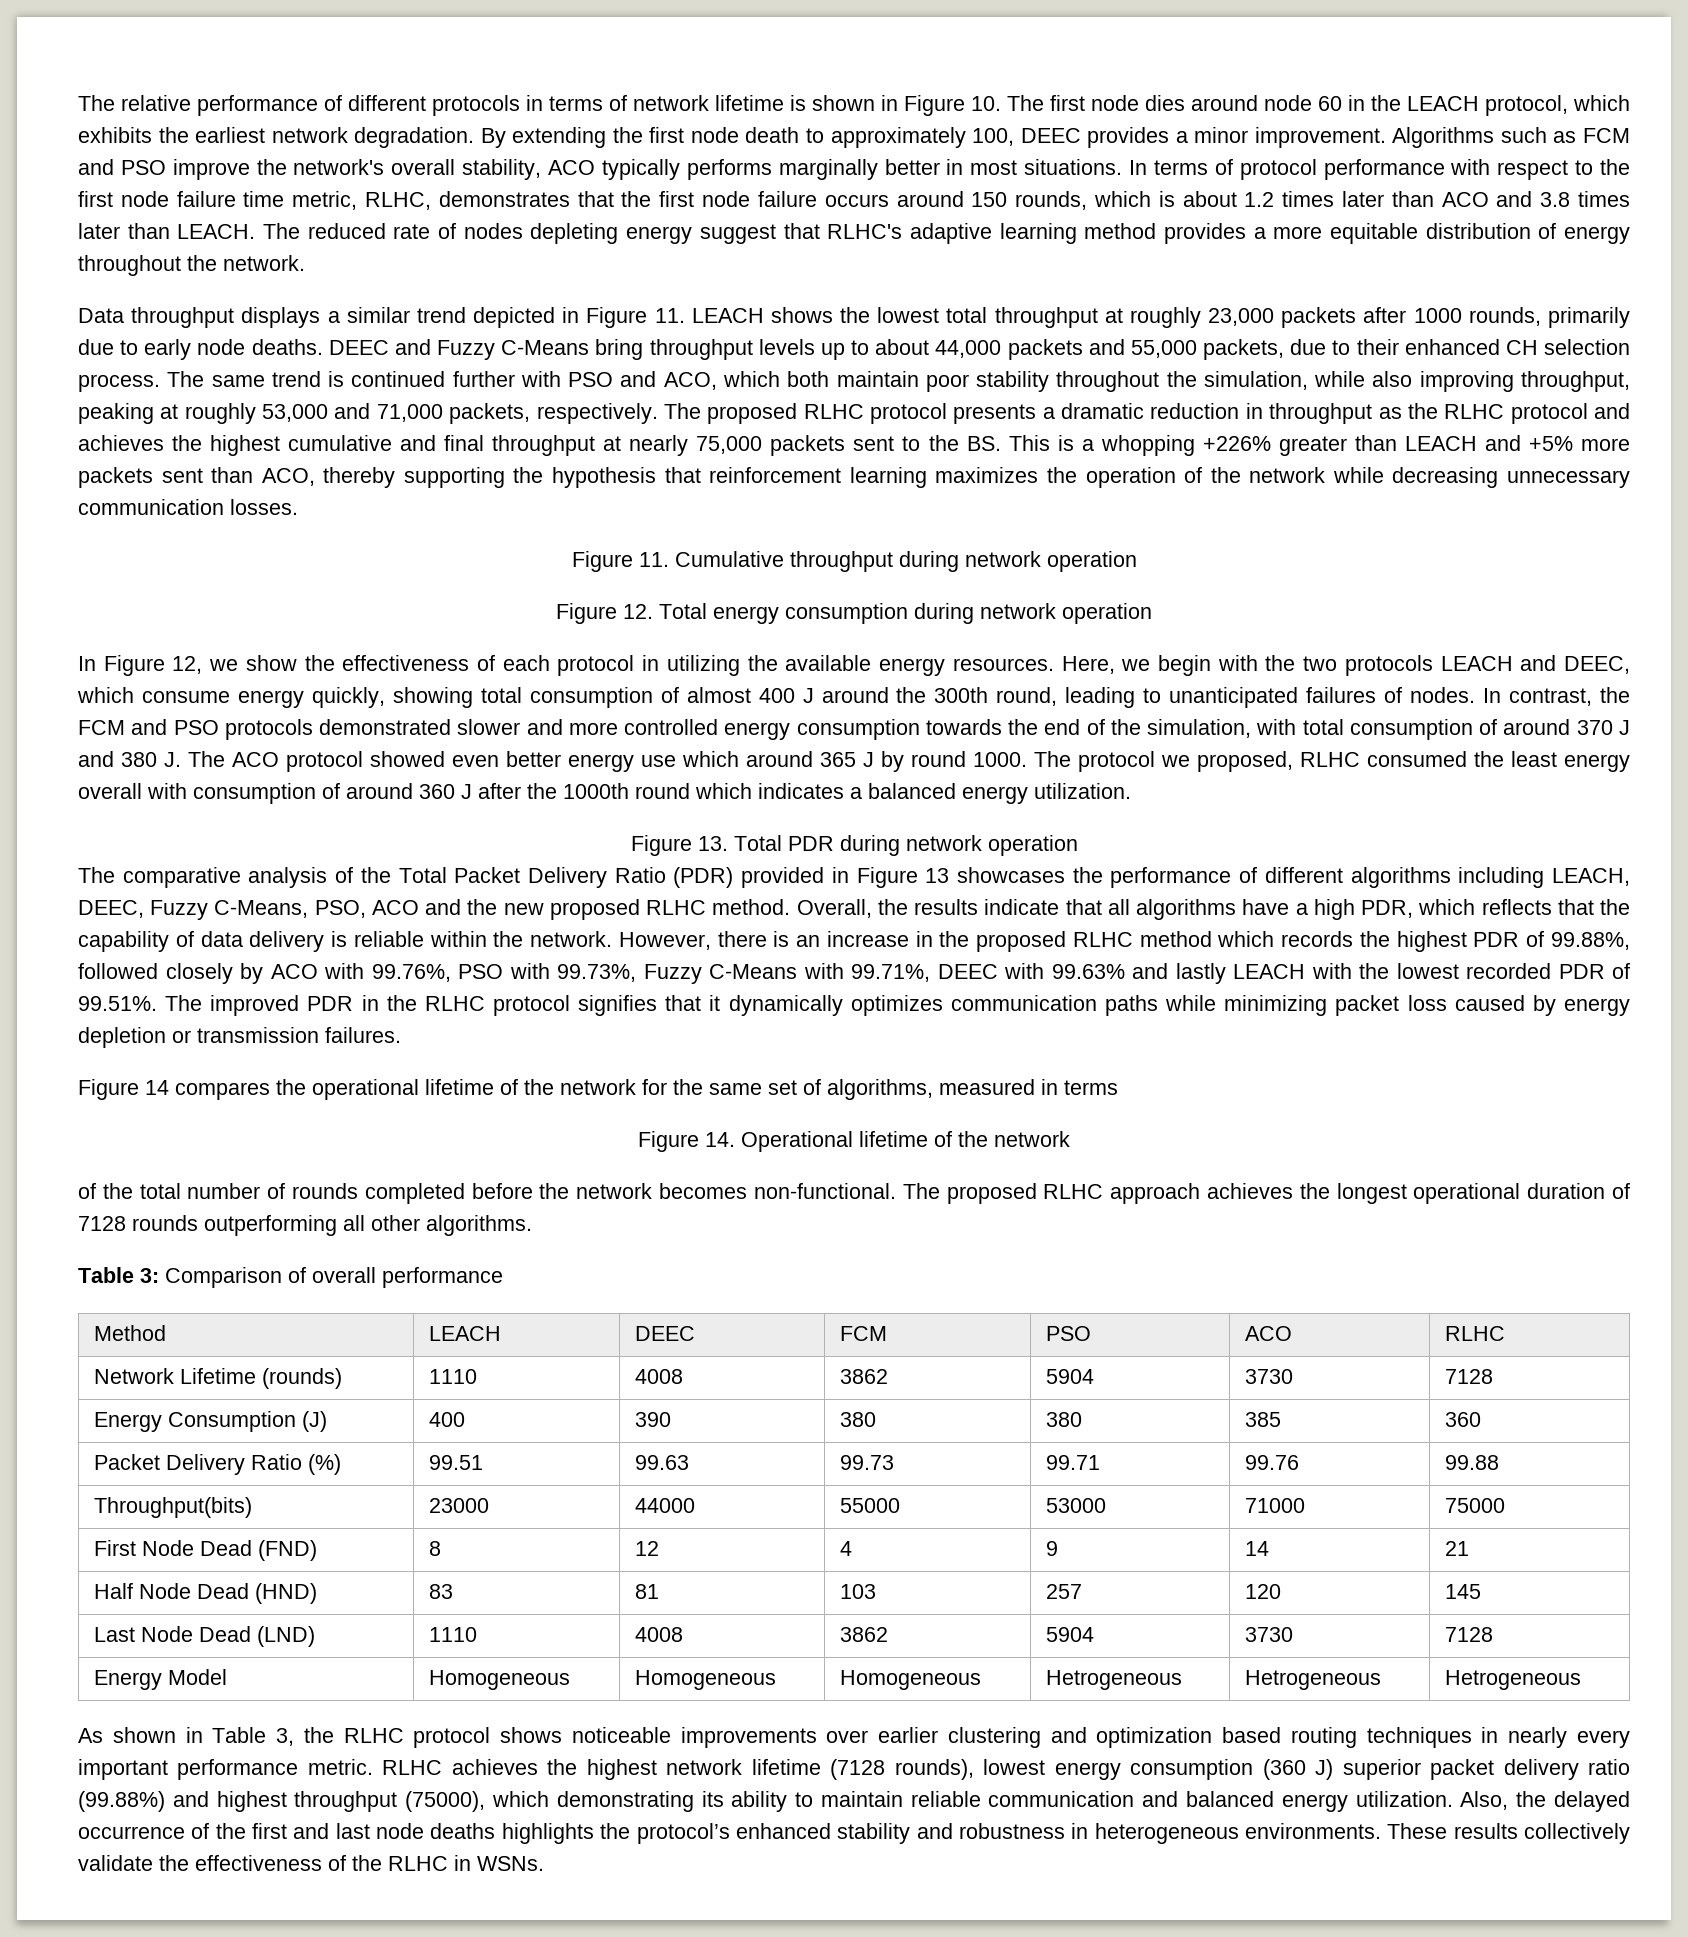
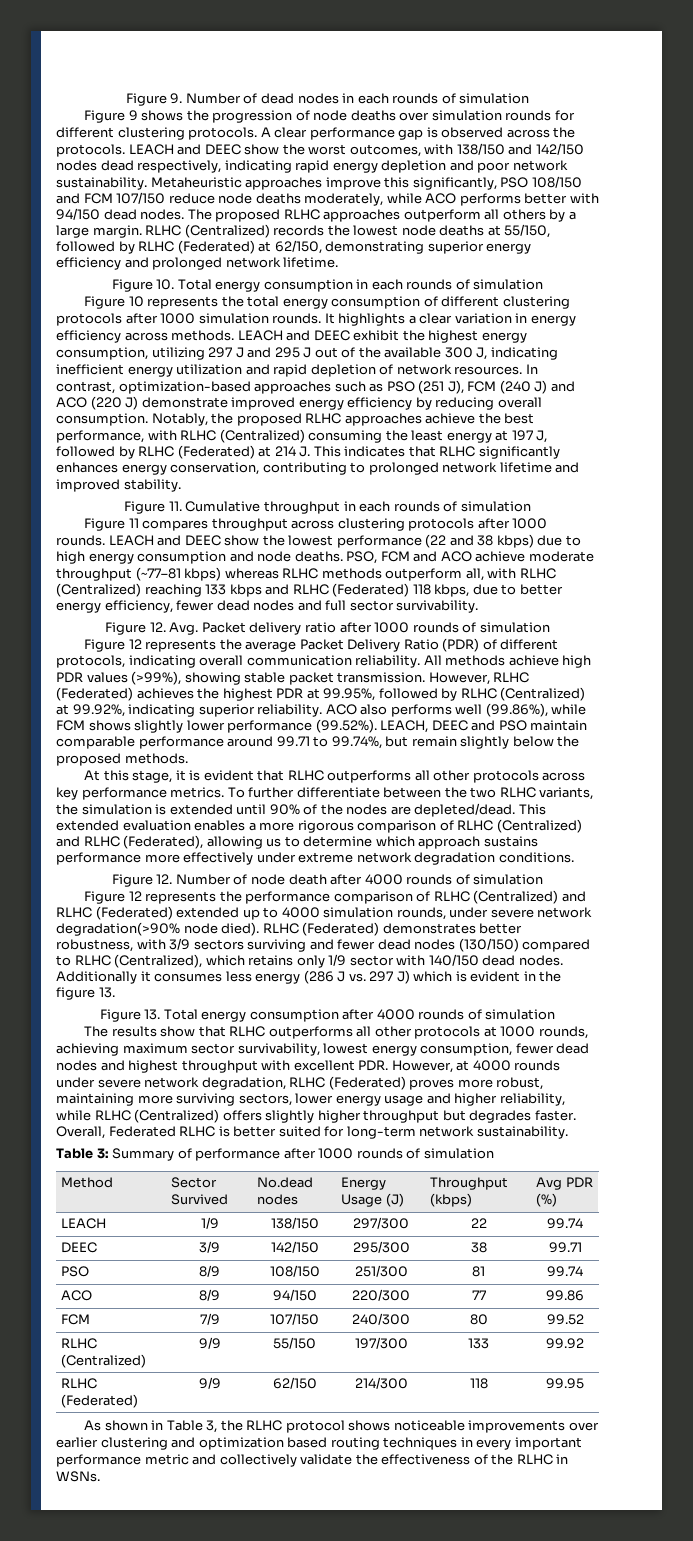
- The relative performance of different protocols in terms of network lifetime is shown in Figure 10. The first node dies around node 60 in the LEACH protocol, which exhibits the earliest network degradation. By extending the first node death to approximately 100, DEEC provides a minor improvement. Algorithms such as FCM and PSO improve the network's overall stability, ACO typically performs marginally better in most situations. In terms of protocol performance with respect to the first node failure time metric, RLHC, demonstrates that the first node failure occurs around 150 rounds, which is about 1.2 times later than ACO and 3.8 times later than LEACH. The reduced rate of nodes depleting energy suggest that RLHC's adaptive learning method provides a more equitable distribution of energy throughout the network.
- Data throughput displays a similar trend depicted in Figure 11. LEACH shows the lowest total throughput at roughly 23,000 packets after 1000 rounds, primarily due to early node deaths. DEEC and Fuzzy C-Means bring throughput levels up to about 44,000 packets and 55,000 packets, due to their enhanced CH selection process. The same trend is continued further with PSO and ACO, which both maintain poor stability throughout the simulation, while also improving throughput, peaking at roughly 53,000 and 71,000 packets, respectively. The proposed RLHC protocol presents a dramatic reduction in throughput as the RLHC protocol and achieves the highest cumulative and final throughput at nearly 75,000 packets sent to the BS. This is a whopping +226% greater than LEACH and +5% more packets sent than ACO, thereby supporting the hypothesis that reinforcement learning maximizes the operation of the network while decreasing unnecessary communication losses.
- Figure 11. Cumulative throughput during network operation
- Figure 12. Total energy consumption during network operation
- In Figure 12, we show the effectiveness of each protocol in utilizing the available energy resources. Here, we begin with the two protocols LEACH and DEEC, which consume energy quickly, showing total consumption of almost 400 J around the 300th round, leading to unanticipated failures of nodes. In contrast, the FCM and PSO protocols demonstrated slower and more controlled energy consumption towards the end of the simulation, with total consumption of around 370 J and 380 J. The ACO protocol showed even better energy use which around 365 J by round 1000. The protocol we proposed, RLHC consumed the least energy overall with consumption of around 360 J after the 1000th round which indicates a balanced energy utilization.
- Figure 13. Total PDR during network operation
- The comparative analysis of the Total Packet Delivery Ratio (PDR) provided in Figure 13 showcases the performance of different algorithms including LEACH, DEEC, Fuzzy C-Means, PSO, ACO and the new proposed RLHC method. Overall, the results indicate that all algorithms have a high PDR, which reflects that the capability of data delivery is reliable within the network. However, there is an increase in the proposed RLHC method which records the highest PDR of 99.88%, followed closely by ACO with 99.76%, PSO with 99.73%, Fuzzy C-Means with 99.71%, DEEC with 99.63% and lastly LEACH with the lowest recorded PDR of 99.51%. The improved PDR in the RLHC protocol signifies that it dynamically optimizes communication paths while minimizing packet loss caused by energy depletion or transmission failures.
- Figure 14 compares the operational lifetime of the network for the same set of algorithms, measured in terms
- Figure 14. Operational lifetime of the network
- of the total number of rounds completed before the network becomes non-functional. The proposed RLHC approach achieves the longest operational duration of 7128 rounds outperforming all other algorithms.
- Table 3: Comparison of overall performance
- Method | LEACH | DEEC | FCM | PSO | ACO | RLHC
- Network Lifetime (rounds) | 1110 | 4008 | 3862 | 5904 | 3730 | 7128
- Energy Consumption (J) | 400 | 390 | 380 | 380 | 385 | 360
- Packet Delivery Ratio (%) | 99.51 | 99.63 | 99.73 | 99.71 | 99.76 | 99.88
- Throughput(bits) | 23000 | 44000 | 55000 | 53000 | 71000 | 75000
- First Node Dead (FND) | 8 | 12 | 4 | 9 | 14 | 21
- Half Node Dead (HND) | 83 | 81 | 103 | 257 | 120 | 145
- Last Node Dead (LND) | 1110 | 4008 | 3862 | 5904 | 3730 | 7128
- Energy Model | Homogeneous | Homogeneous | Homogeneous | Hetrogeneous | Hetrogeneous | Hetrogeneous
+ Figure 9. Number of dead nodes in each rounds of simulation
+ Figure 9 shows the progression of node deaths over simulation rounds for different clustering protocols. A clear performance gap is observed across the protocols. LEACH and DEEC show the worst outcomes, with 138/150 and 142/150 nodes dead respectively, indicating rapid energy depletion and poor network sustainability. Metaheuristic approaches improve this significantly, PSO 108/150 and FCM 107/150 reduce node deaths moderately, while ACO performs better with 94/150 dead nodes. The proposed RLHC approaches outperform all others by a large margin. RLHC (Centralized) records the lowest node deaths at 55/150, followed by RLHC (Federated) at 62/150, demonstrating superior energy efficiency and prolonged network lifetime.
+ Figure 10. Total energy consumption in each rounds of simulation
+ Figure 10 represents the total energy consumption of different clustering protocols after 1000 simulation rounds. It highlights a clear variation in energy efficiency across methods. LEACH and DEEC exhibit the highest energy consumption, utilizing 297 J and 295 J out of the available 300 J, indicating inefficient energy utilization and rapid depletion of network resources. In contrast, optimization-based approaches such as PSO (251 J), FCM (240 J) and ACO (220 J) demonstrate improved energy efficiency by reducing overall consumption. Notably, the proposed RLHC approaches achieve the best performance, with RLHC (Centralized) consuming the least energy at 197 J, followed by RLHC (Federated) at 214 J. This indicates that RLHC significantly enhances energy conservation, contributing to prolonged network lifetime and improved stability.
+ Figure 11. Cumulative throughput in each rounds of simulation
+ Figure 11 compares throughput across clustering protocols after 1000 rounds. LEACH and DEEC show the lowest performance (22 and 38 kbps) due to high energy consumption and node deaths. PSO, FCM and ACO achieve moderate throughput (~77–81 kbps) whereas RLHC methods outperform all, with RLHC (Centralized) reaching 133 kbps and RLHC (Federated) 118 kbps, due to better energy efficiency, fewer dead nodes and full sector survivability.
+ Figure 12. Avg. Packet delivery ratio after 1000 rounds of simulation
+ Figure 12 represents the average Packet Delivery Ratio (PDR) of different protocols, indicating overall communication reliability. All methods achieve high PDR values (>99%), showing stable packet transmission. However, RLHC (Federated) achieves the highest PDR at 99.95%, followed by RLHC (Centralized) at 99.92%, indicating superior reliability. ACO also performs well (99.86%), while FCM shows slightly lower performance (99.52%). LEACH, DEEC and PSO maintain comparable performance around 99.71 to 99.74%, but remain slightly below the proposed methods.
+ At this stage, it is evident that RLHC outperforms all other protocols across key performance metrics. To further differentiate between the two RLHC variants, the simulation is extended until 90% of the nodes are depleted/dead. This extended evaluation enables a more rigorous comparison of RLHC (Centralized) and RLHC (Federated), allowing us to determine which approach sustains performance more effectively under extreme network degradation conditions.
+ Figure 12. Number of node death after 4000 rounds of simulation
+ Figure 12 represents the performance comparison of RLHC (Centralized) and RLHC (Federated) extended up to 4000 simulation rounds, under severe network degradation(>90% node died). RLHC (Federated) demonstrates better robustness, with 3/9 sectors surviving and fewer dead nodes (130/150) compared to RLHC (Centralized), which retains only 1/9 sector with 140/150 dead nodes. Additionally it consumes less energy (286 J vs. 297 J) which is evident in the figure 13.
+ Figure 13. Total energy consumption after 4000 rounds of simulation
+ The results show that RLHC outperforms all other protocols at 1000 rounds, achieving maximum sector survivability, lowest energy consumption, fewer dead nodes and highest throughput with excellent PDR. However, at 4000 rounds under severe network degradation, RLHC (Federated) proves more robust, maintaining more surviving sectors, lower energy usage and higher reliability, while RLHC (Centralized) offers slightly higher throughput but degrades faster. Overall, Federated RLHC is better suited for long-term network sustainability.
+ Table 3: Summary of performance after 1000 rounds of simulation
+ Method | Sector Survived | No.dead nodes | Energy Usage (J) | Throughput (kbps) | Avg PDR (%)
+ LEACH | 1/9 | 138/150 | 297/300 | 22 | 99.74
+ DEEC | 3/9 | 142/150 | 295/300 | 38 | 99.71
+ PSO | 8/9 | 108/150 | 251/300 | 81 | 99.74
+ ACO | 8/9 | 94/150 | 220/300 | 77 | 99.86
+ FCM | 7/9 | 107/150 | 240/300 | 80 | 99.52
+ RLHC (Centralized) | 9/9 | 55/150 | 197/300 | 133 | 99.92
+ RLHC (Federated) | 9/9 | 62/150 | 214/300 | 118 | 99.95
- As shown in Table 3, the RLHC protocol shows noticeable improvements over earlier clustering and optimization based routing techniques in nearly every important performance metric. RLHC achieves the highest network lifetime (7128 rounds), lowest energy consumption (360 J) superior packet delivery ratio (99.88%) and highest throughput (75000), which demonstrating its ability to maintain reliable communication and balanced energy utilization. Also, the delayed occurrence of the first and last node deaths highlights the protocol’s enhanced stability and robustness in heterogeneous environments. These results collectively validate the effectiveness of the RLHC in WSNs.
+ As shown in Table 3, the RLHC protocol shows noticeable improvements over earlier clustering and optimization based routing techniques in every important performance metric and collectively validate the effectiveness of the RLHC in WSNs.

